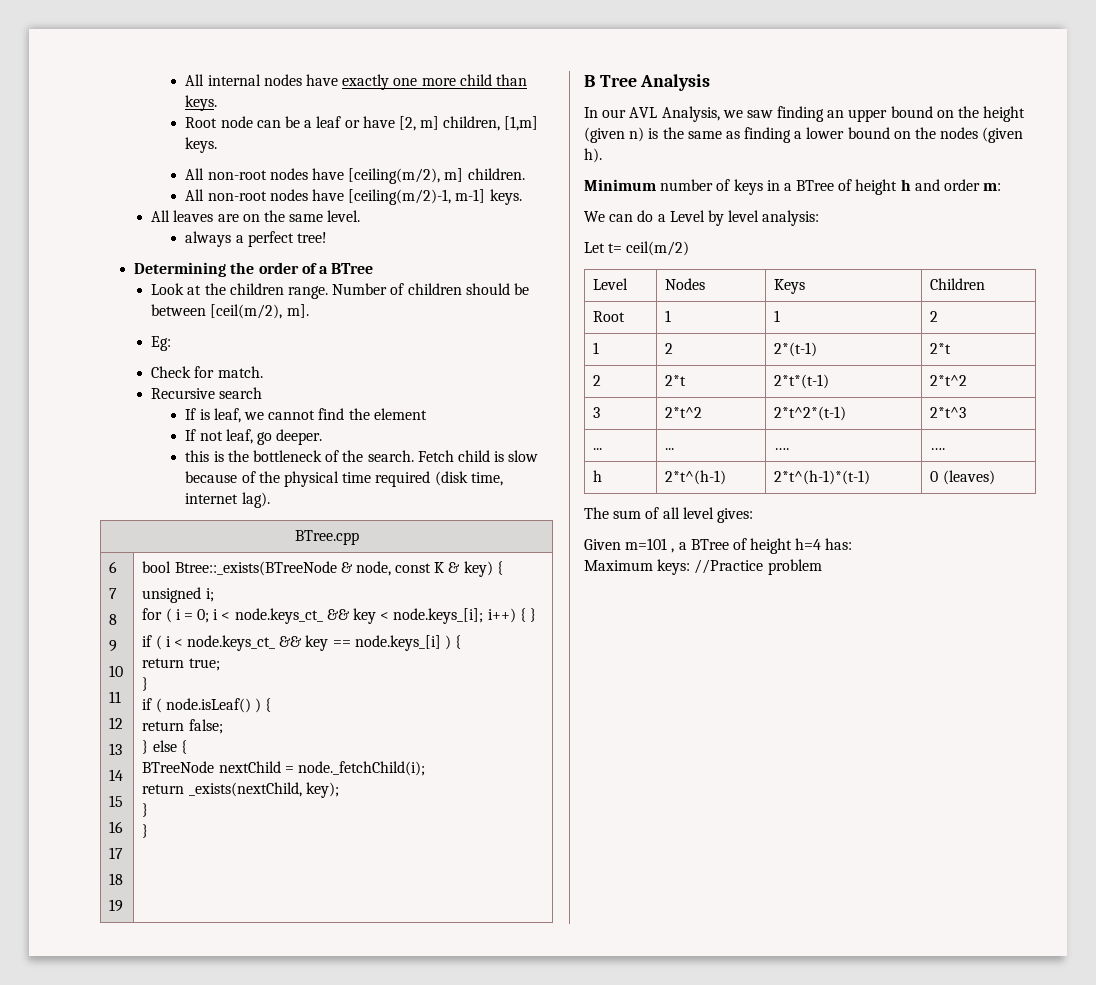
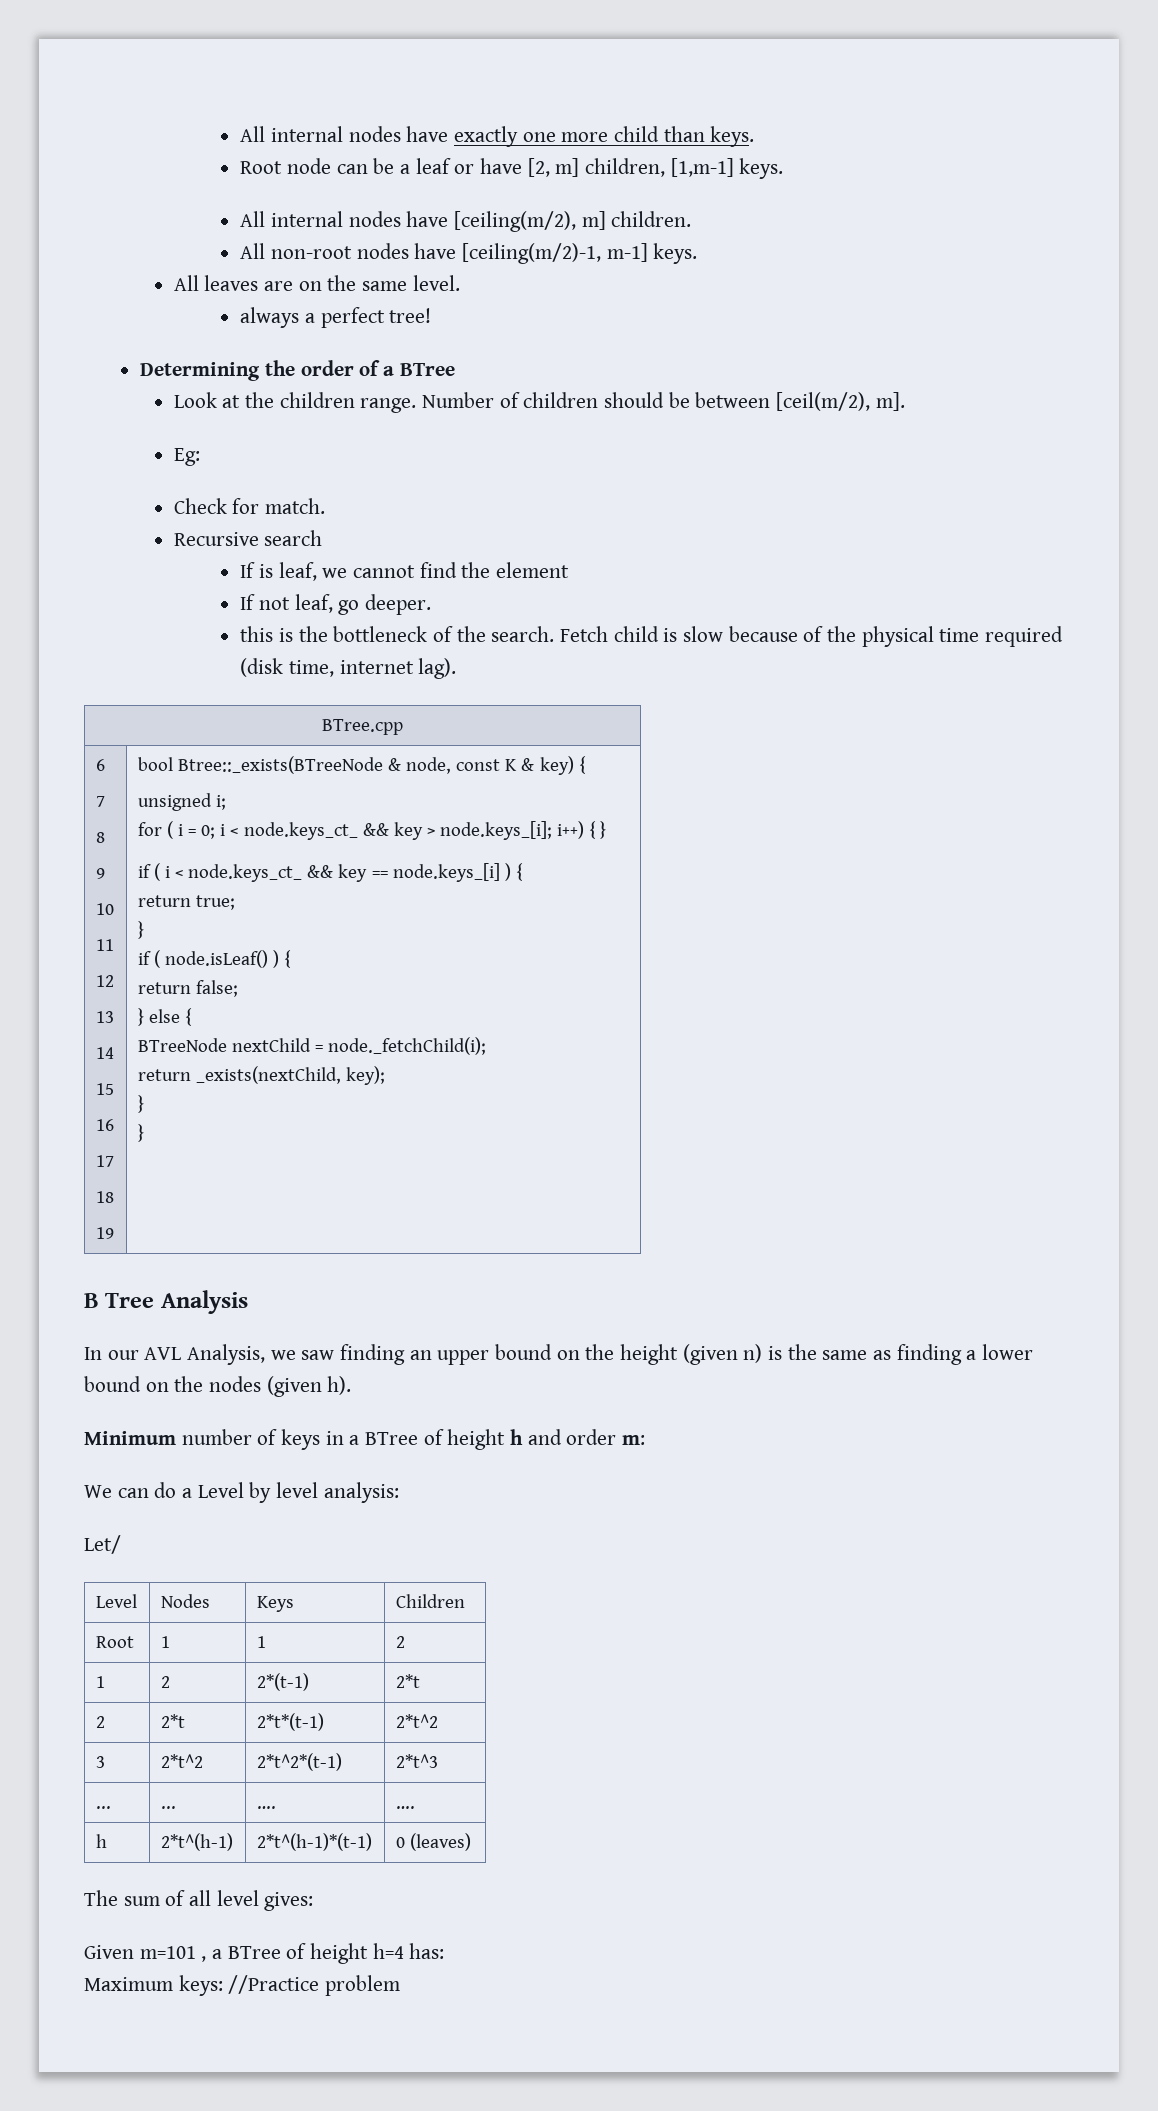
- Root node can be a leaf or have [2, m] children, [1,m] keys.
- All non-root nodes have [ceiling(m/2), m] children.
+ Root node can be a leaf or have [2, m] children, [1,m-1] keys.
+ All internal nodes have [ceiling(m/2), m] children.
- for ( i = 0; i < node.keys_ct_ && key < node.keys_[i]; i++) { }
+ for ( i = 0; i < node.keys_ct_ && key > node.keys_[i]; i++) { }
- Let t= ceil(m/2)
+ Let/

